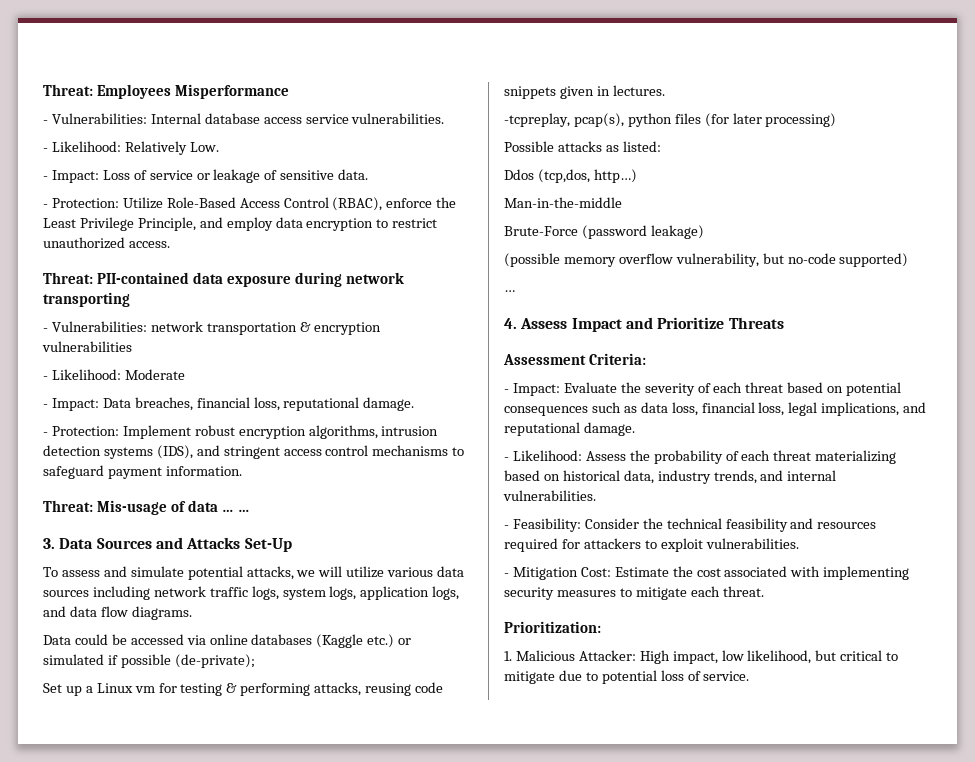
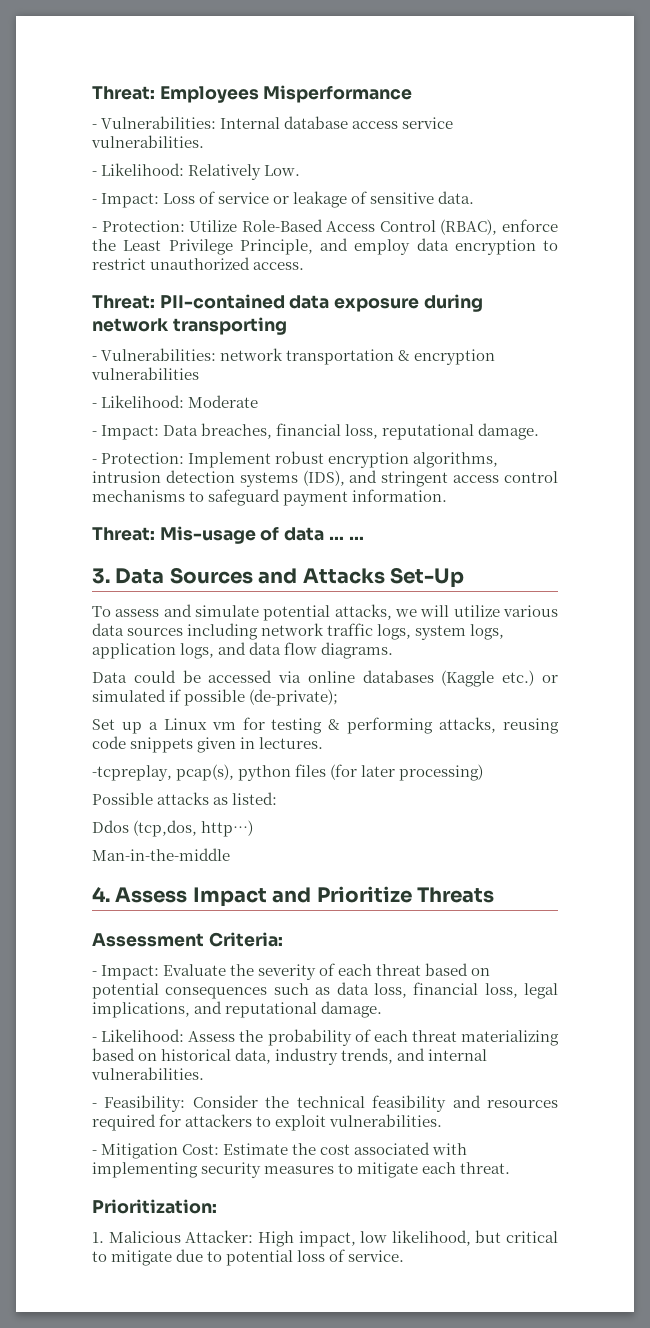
- Brute-Force (password leakage)
- (possible memory overflow vulnerability, but no-code supported)
- …

